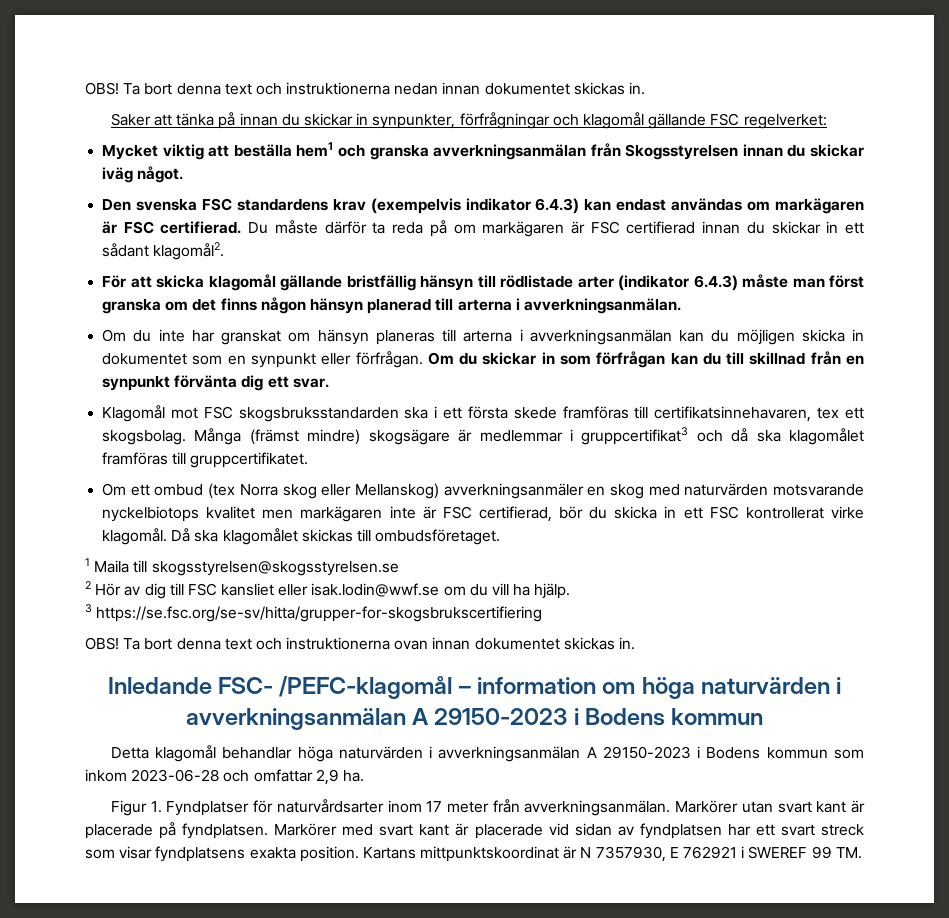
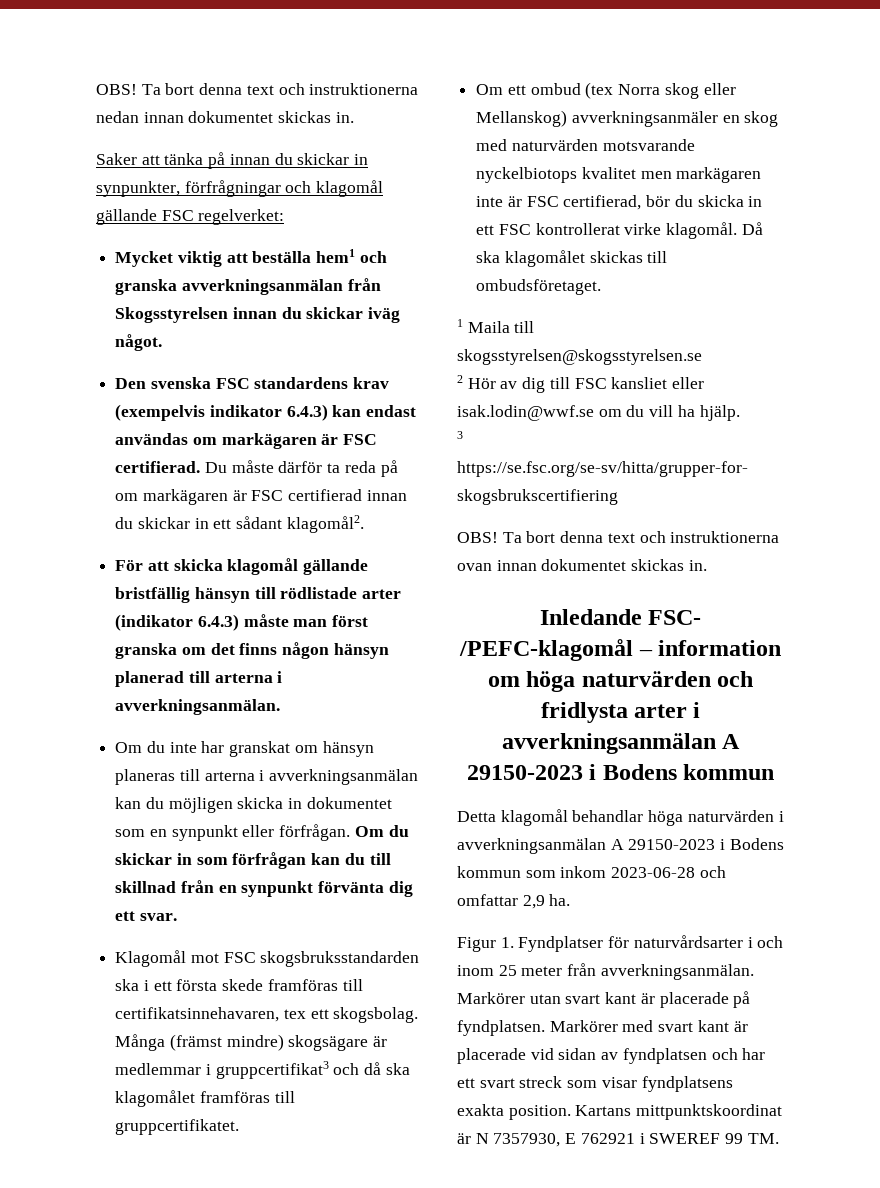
- Inledande FSC- /PEFC-klagomål – information om höga naturvärden i avverkningsanmälan A 29150-2023 i Bodens kommun
+ Inledande FSC- /PEFC-klagomål – information om höga naturvärden och fridlysta arter i avverkningsanmälan A 29150-2023 i Bodens kommun
- Figur 1. Fyndplatser för naturvårdsarter inom 17 meter från avverkningsanmälan.
+ Figur 1. Fyndplatser för naturvårdsarter i och inom 25 meter från avverkningsanmälan.
- Markörer med svart kant är placerade vid sidan av fyndplatsen har ett svart streck som visar fyndplatsens exakta position.
+ Markörer med svart kant är placerade vid sidan av fyndplatsen och har ett svart streck som visar fyndplatsens exakta position.

